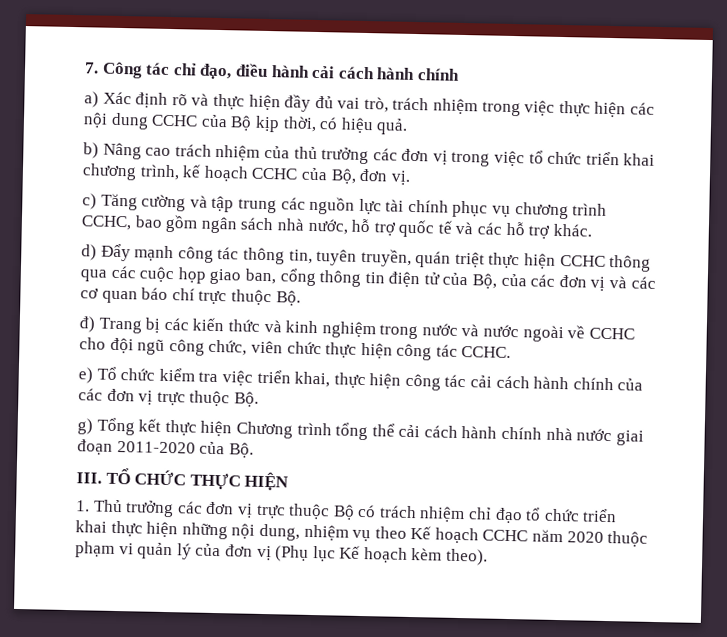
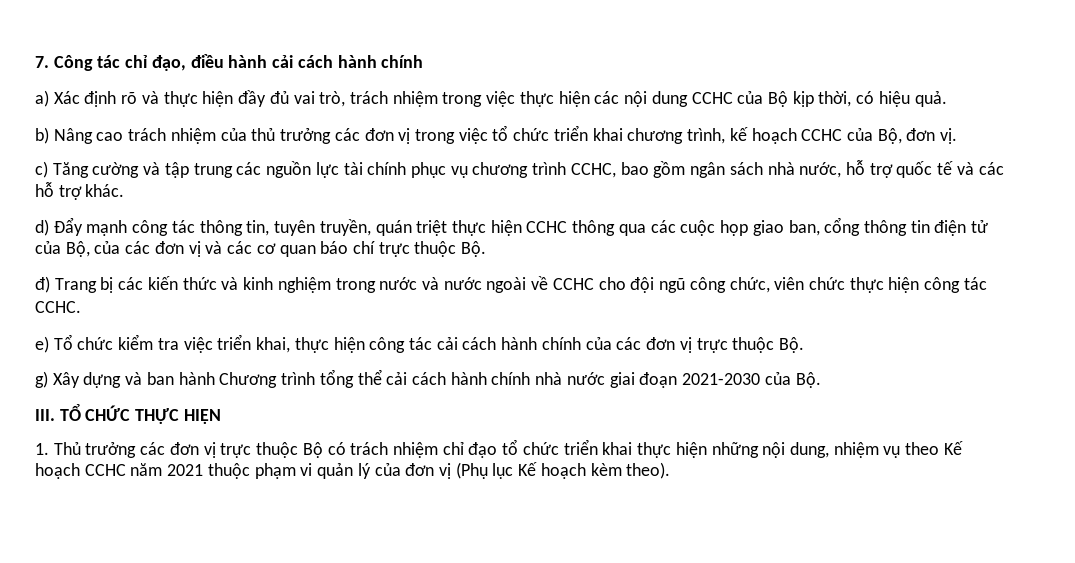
- g) Tổng kết thực hiện Chương trình tổng thể cải cách hành chính nhà nước giai đoạn 2011-2020 của Bộ.
+ g) Xây dựng và ban hành Chương trình tổng thể cải cách hành chính nhà nước giai đoạn 2021-2030 của Bộ.
- 1. Thủ trưởng các đơn vị trực thuộc Bộ có trách nhiệm chỉ đạo tổ chức triển khai thực hiện những nội dung, nhiệm vụ theo Kế hoạch CCHC năm 2020 thuộc phạm vi quản lý của đơn vị (Phụ lục Kế hoạch kèm theo).
+ 1. Thủ trưởng các đơn vị trực thuộc Bộ có trách nhiệm chỉ đạo tổ chức triển khai thực hiện những nội dung, nhiệm vụ theo Kế hoạch CCHC năm 2021 thuộc phạm vi quản lý của đơn vị (Phụ lục Kế hoạch kèm theo).

